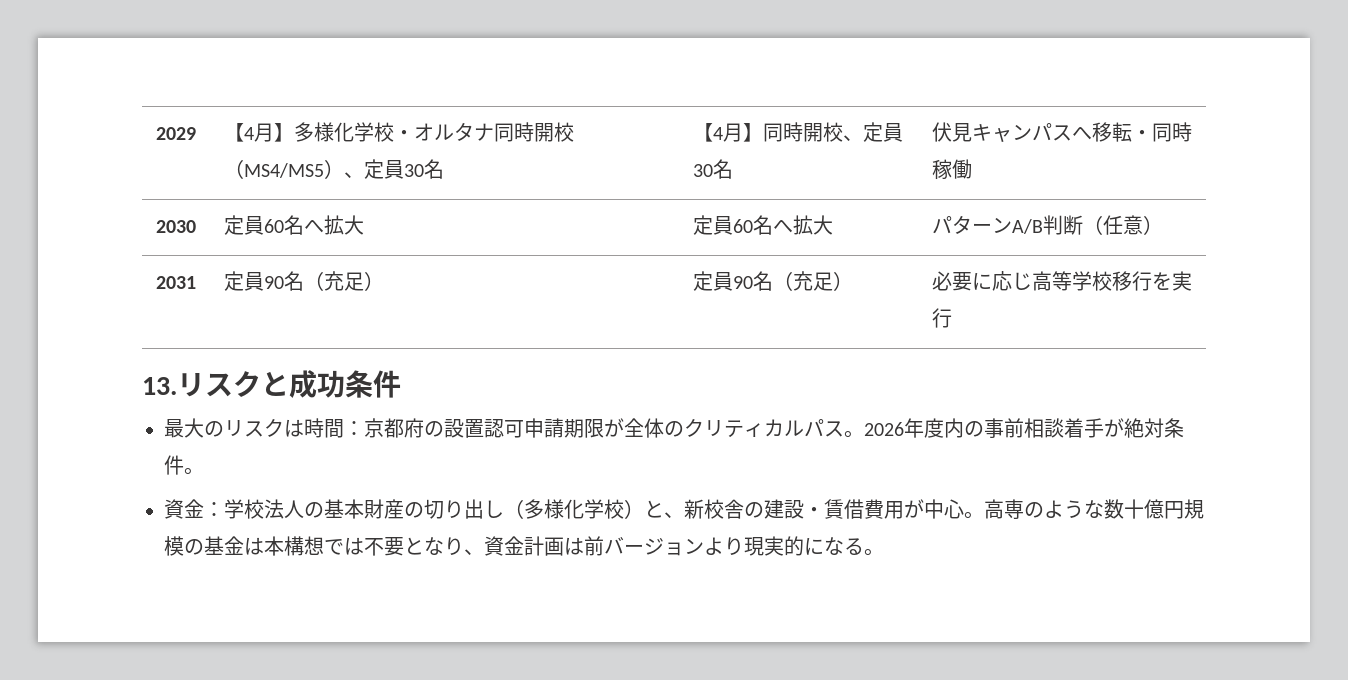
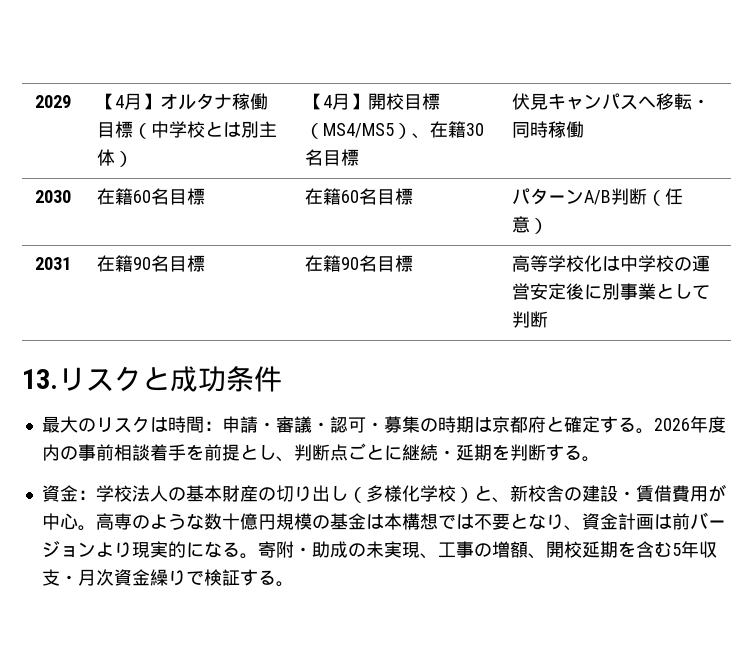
- 2029 | 【4月】多様化学校・オルタナ同時開校（MS4/MS5）、定員30名 | 【4月】同時開校、定員30名 | 伏見キャンパスへ移転・同時稼働
+ 2029 | 【4月】オルタナ稼働目標（中学校とは別主体） | 【4月】開校目標（MS4/MS5）、在籍30名目標 | 伏見キャンパスへ移転・同時稼働
- 2030 | 定員60名へ拡大 | 定員60名へ拡大 | パターンA/B判断（任意）
+ 2030 | 在籍60名目標 | 在籍60名目標 | パターンA/B判断（任意）
- 2031 | 定員90名（充足） | 定員90名（充足） | 必要に応じ高等学校移行を実行
+ 2031 | 在籍90名目標 | 在籍90名目標 | 高等学校化は中学校の運営安定後に別事業として判断
- 最大のリスクは時間：京都府の設置認可申請期限が全体のクリティカルパス。
+ 最大のリスクは時間：申請・審議・認可・募集の時期は京都府と確定する。
- 2026年度内の事前相談着手が絶対条件。
+ 2026年度内の事前相談着手を前提とし、判断点ごとに継続・延期を判断する。
+ 寄附・助成の未実現、工事の増額、開校延期を含む5年収支・月次資金繰りで検証する。

